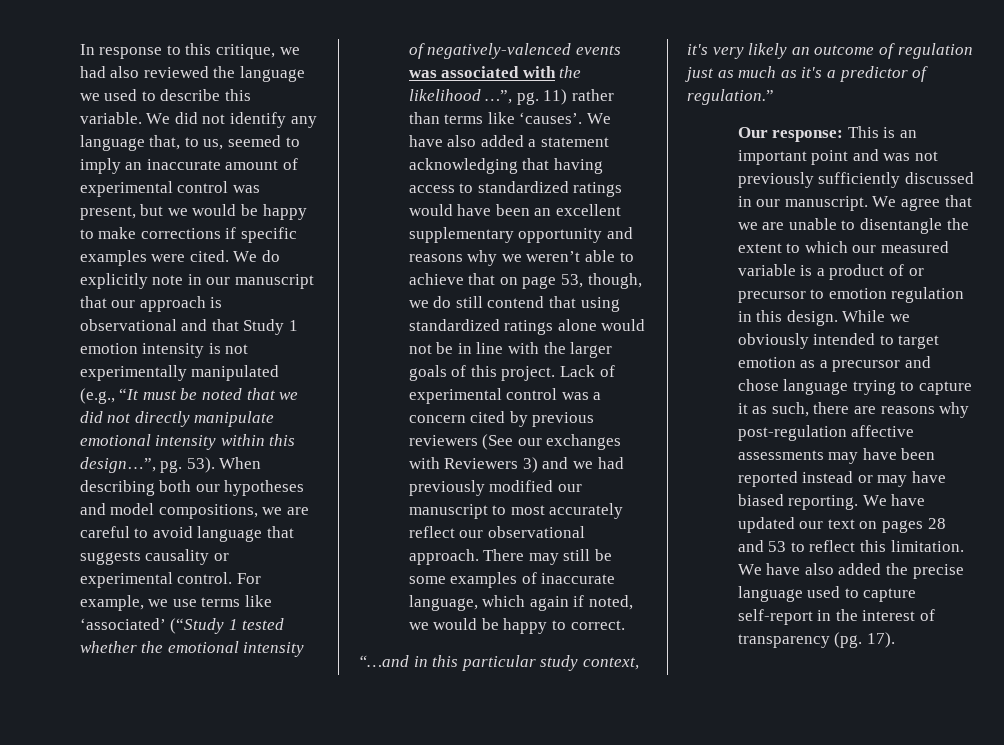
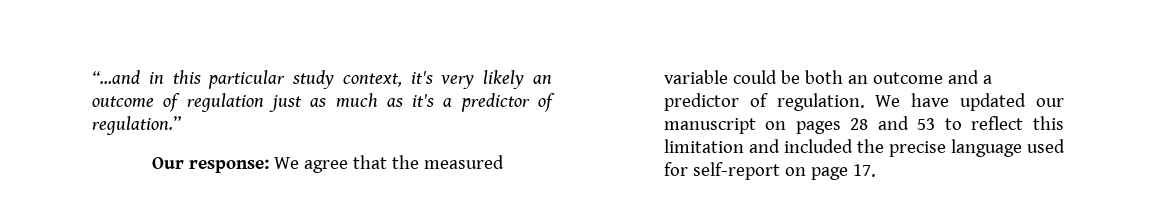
- In response to this critique, we had also reviewed the language we used to describe this variable. We did not identify any language that, to us, seemed to imply an inaccurate amount of experimental control was present, but we would be happy to make corrections if specific examples were cited. We do explicitly note in our manuscript that our approach is observational and that Study 1 emotion intensity is not experimentally manipulated (e.g., “It must be noted that we did not directly manipulate emotional intensity within this design…”, pg. 53). When describing both our hypotheses and model compositions, we are careful to avoid language that suggests causality or experimental control. For example, we use terms like ‘associated’ (“Study 1 tested whether the emotional intensity of negatively-valenced events was associated with the likelihood …”, pg. 11) rather than terms like ‘causes’. We have also added a statement acknowledging that having access to standardized ratings would have been an excellent supplementary opportunity and reasons why we weren’t able to achieve that on page 53, though, we do still contend that using standardized ratings alone would not be in line with the larger goals of this project. Lack of experimental control was a concern cited by previous reviewers (See our exchanges with Reviewers 3) and we had previously modified our manuscript to most accurately reflect our observational approach. There may still be some examples of inaccurate language, which again if noted, we would be happy to correct.
- Our response: This is an important point and was not previously sufficiently discussed in our manuscript. We agree that we are unable to disentangle the extent to which our measured variable is a product of or precursor to emotion regulation in this design. While we obviously intended to target emotion as a precursor and chose language trying to capture it as such, there are reasons why post-regulation affective assessments may have been reported instead or may have biased reporting.
+ Our response: We agree that the measured variable could be both an outcome and a predictor of regulation.
- We have updated our text on pages 28 and 53 to reflect this limitation. We have also added the precise language used to capture self-report in the interest of transparency (pg. 17).
+ We have updated our manuscript on pages 28 and 53 to reflect this limitation and included the precise language used for self-report on page 17.

